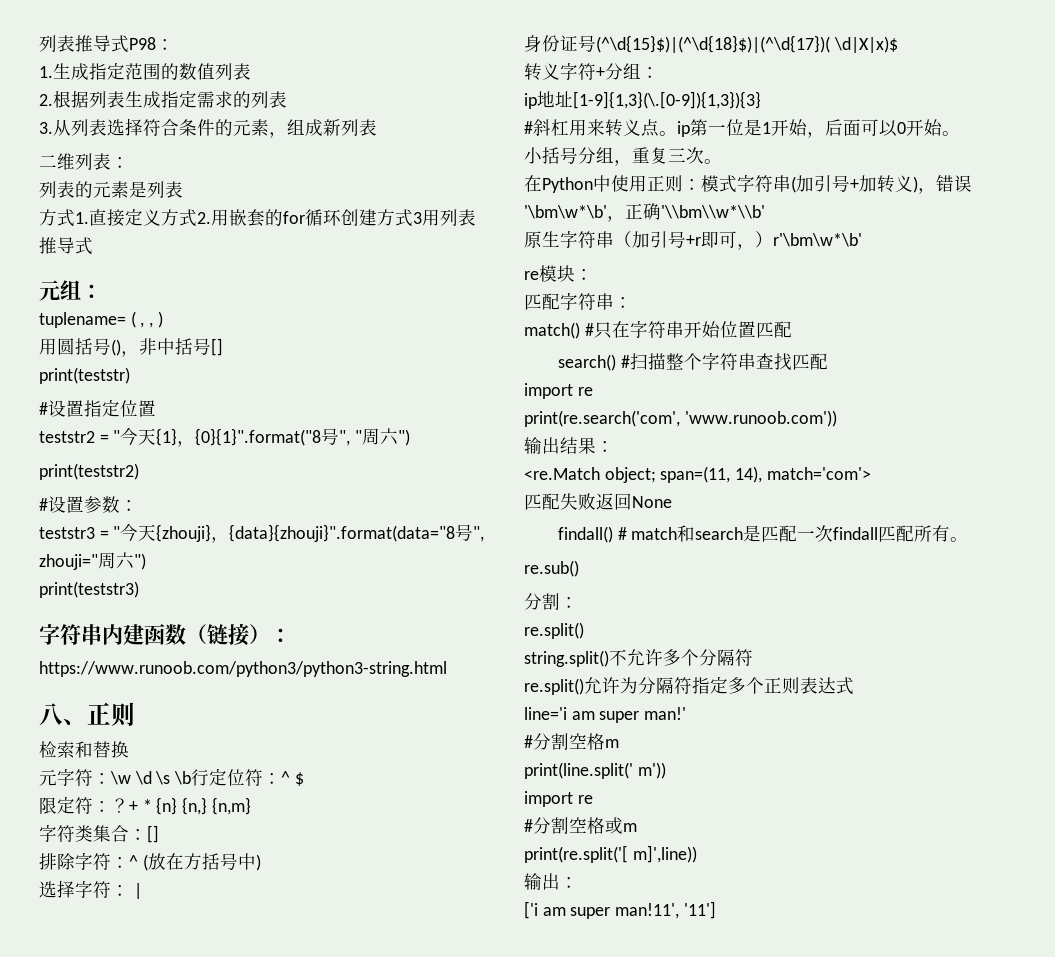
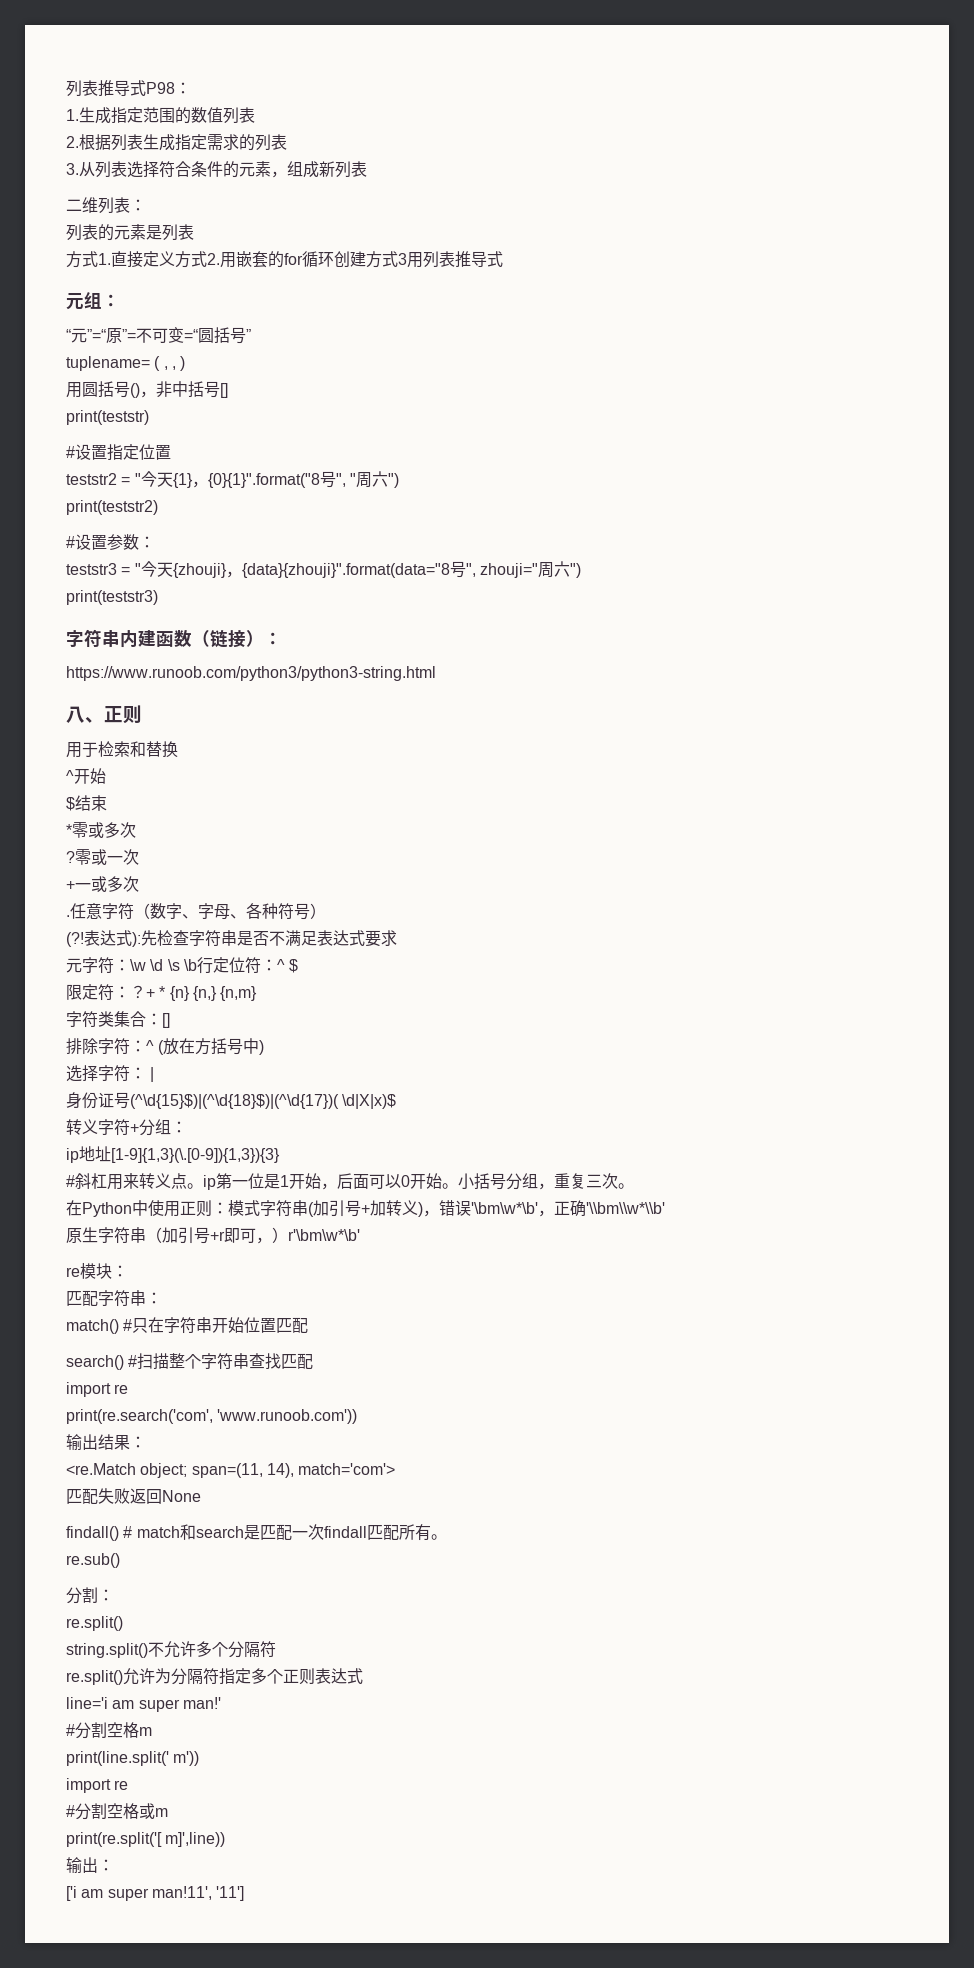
+ “元”=“原”=不可变=“圆括号”
- 检索和替换
+ 用于检索和替换
+ ^开始
+ $结束
+ *零或多次
+ ?零或一次
+ +一或多次
+ .任意字符（数字、字母、各种符号）
+ (?!表达式):先检查字符串是否不满足表达式要求

